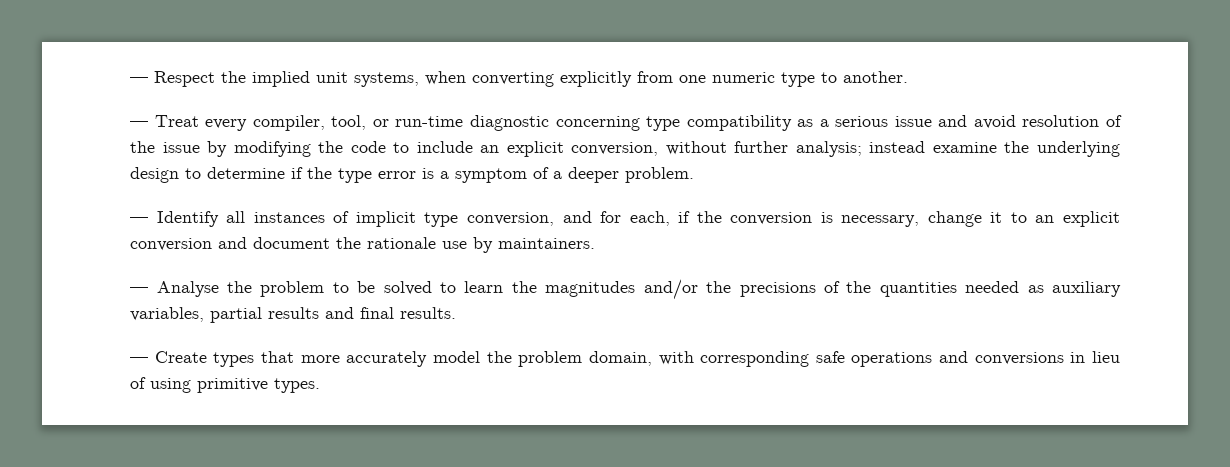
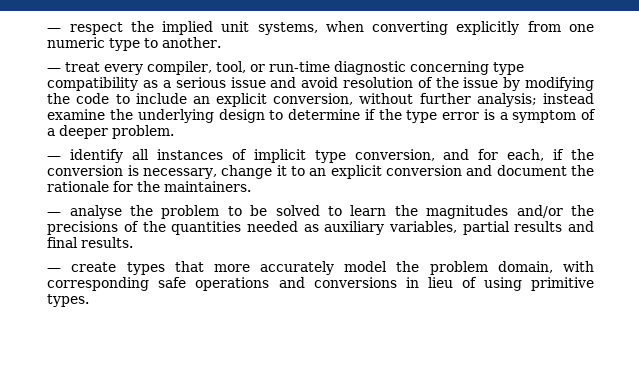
- — Respect the implied unit systems, when converting explicitly from one numeric type to another.
+ — respect the implied unit systems, when converting explicitly from one numeric type to another.
- — Treat every compiler, tool, or run-time diagnostic concerning type compatibility as a serious issue and avoid resolution of the issue by modifying the code to include an explicit conversion, without further analysis; instead examine the underlying design to determine if the type error is a symptom of a deeper problem.
+ — treat every compiler, tool, or run-time diagnostic concerning type compatibility as a serious issue and avoid resolution of the issue by modifying the code to include an explicit conversion, without further analysis; instead examine the underlying design to determine if the type error is a symptom of a deeper problem.
- — Identify all instances of implicit type conversion, and for each, if the conversion is necessary, change it to an explicit conversion and document the rationale use by maintainers.
+ — identify all instances of implicit type conversion, and for each, if the conversion is necessary, change it to an explicit conversion and document the rationale for the maintainers.
- — Analyse the problem to be solved to learn the magnitudes and/or the precisions of the quantities needed as auxiliary variables, partial results and final results.
+ — analyse the problem to be solved to learn the magnitudes and/or the precisions of the quantities needed as auxiliary variables, partial results and final results.
- — Create types that more accurately model the problem domain, with corresponding safe operations and conversions in lieu of using primitive types.
+ — create types that more accurately model the problem domain, with corresponding safe operations and conversions in lieu of using primitive types.

